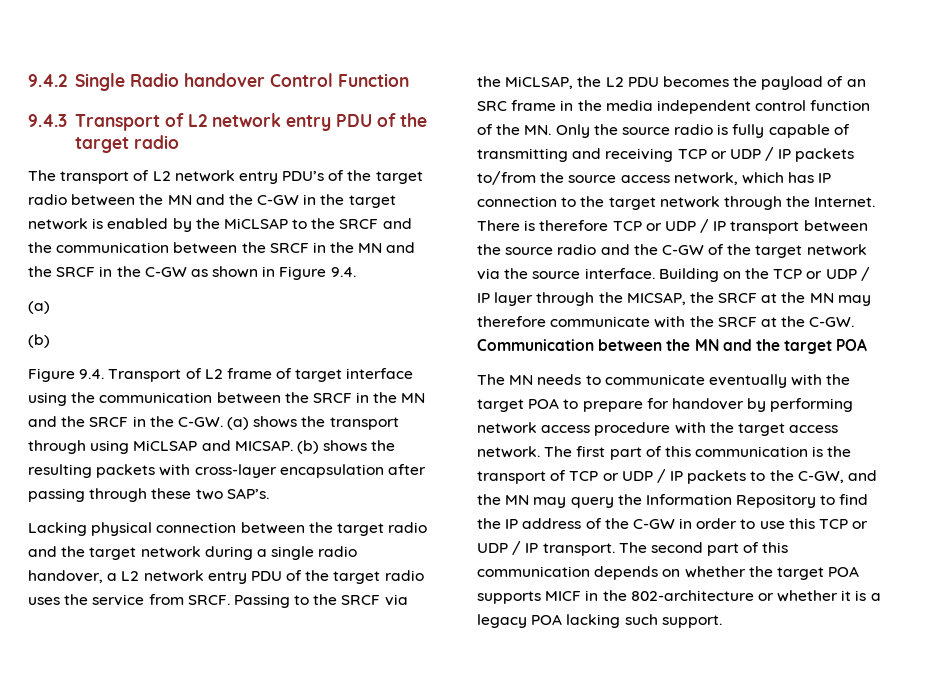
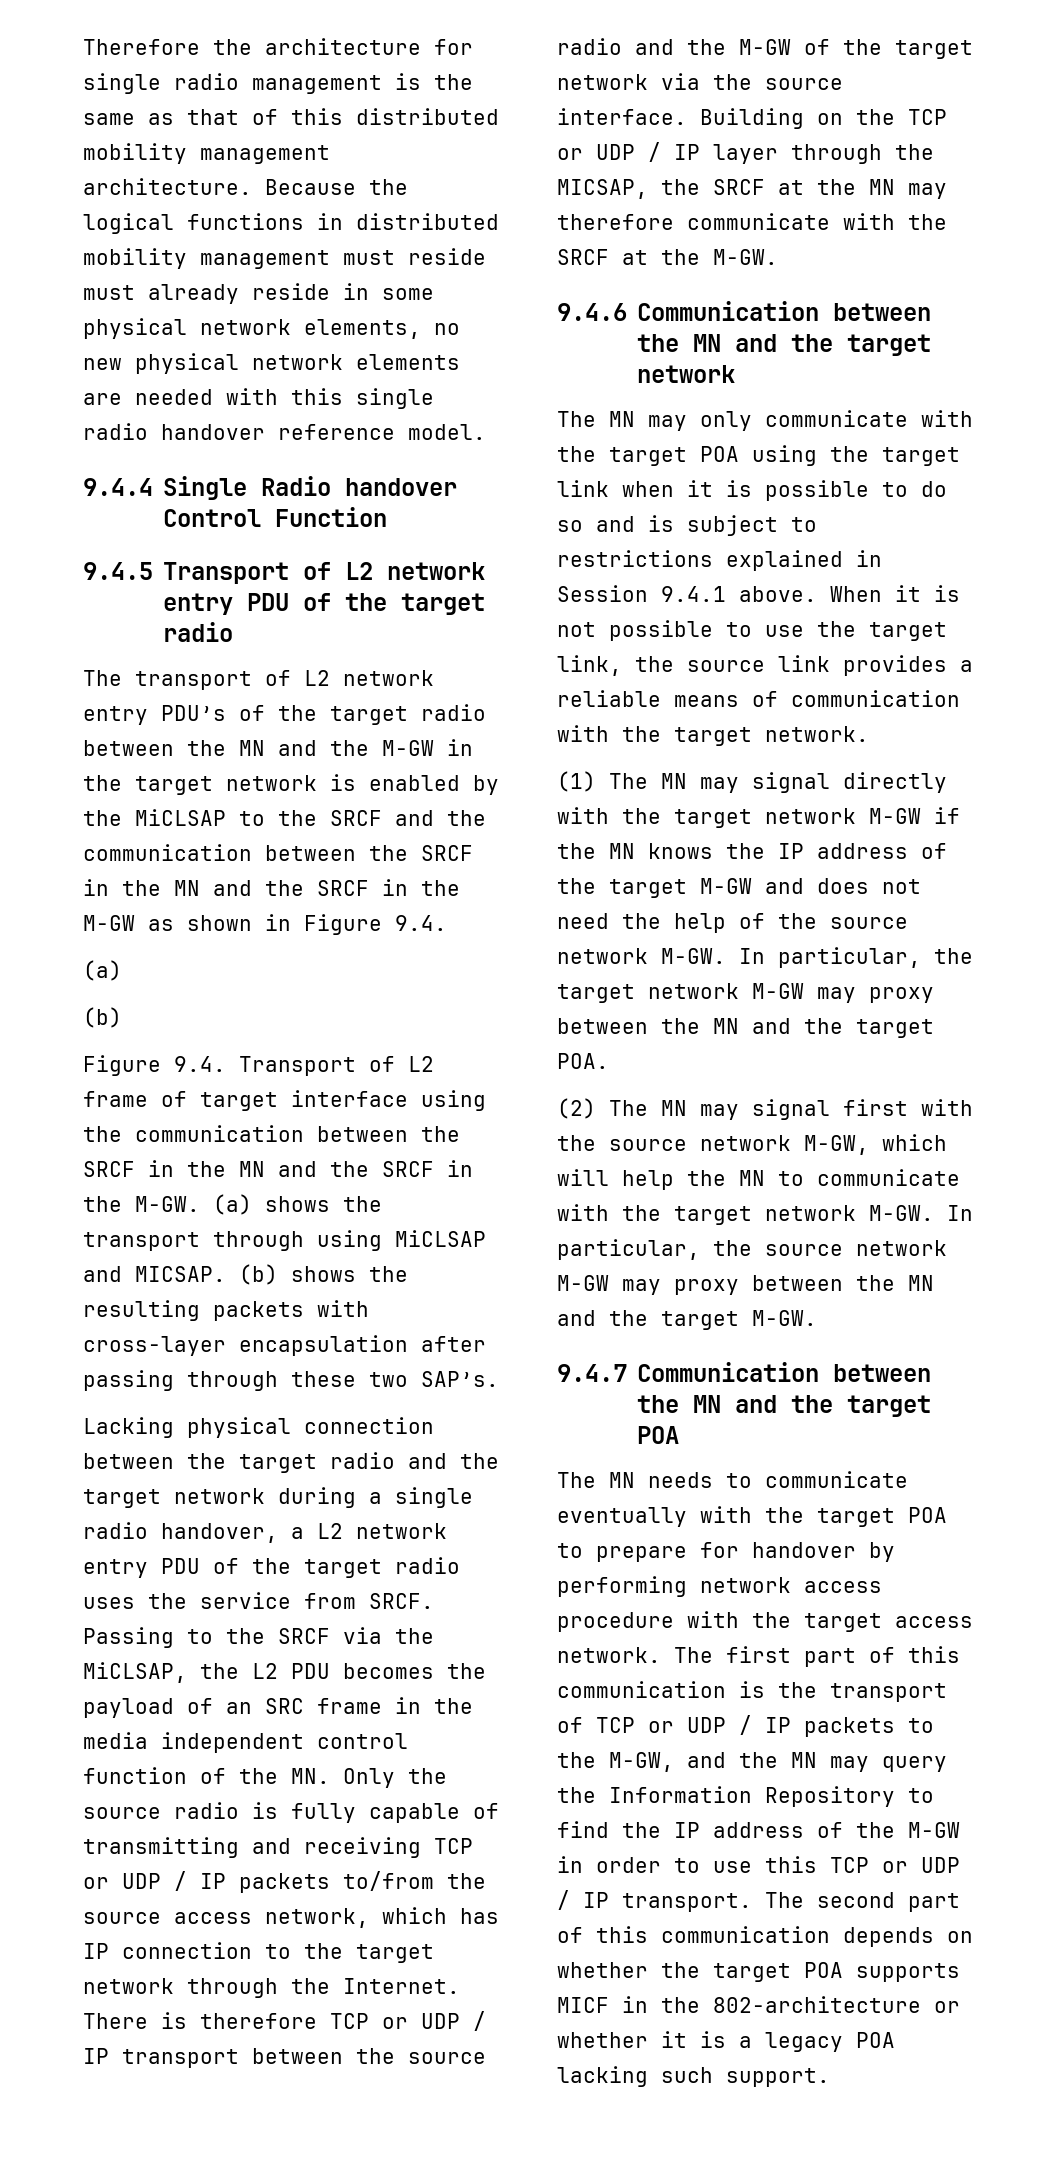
- 9.4.2 Single Radio handover Control Function
+ Therefore the architecture for single radio management is the same as that of this distributed mobility management architecture. Because the logical functions in distributed mobility management must reside must already reside in some physical network elements, no new physical network elements are needed with this single radio handover reference model.
+ 9.4.4 Single Radio handover Control Function
- 9.4.3 Transport of L2 network entry PDU of the target radio
+ 9.4.5 Transport of L2 network entry PDU of the target radio
- The transport of L2 network entry PDU’s of the target radio between the MN and the C-GW in the target network is enabled by the MiCLSAP to the SRCF and the communication between the SRCF in the MN and the SRCF in the C-GW as shown in Figure 9.4.
+ The transport of L2 network entry PDU’s of the target radio between the MN and the M-GW in the target network is enabled by the MiCLSAP to the SRCF and the communication between the SRCF in the MN and the SRCF in the M-GW as shown in Figure 9.4.
- Figure 9.4. Transport of L2 frame of target interface using the communication between the SRCF in the MN and the SRCF in the C-GW.
+ Figure 9.4. Transport of L2 frame of target interface using the communication between the SRCF in the MN and the SRCF in the M-GW.
- There is therefore TCP or UDP / IP transport between the source radio and the C-GW of the target network via the source interface.
+ There is therefore TCP or UDP / IP transport between the source radio and the M-GW of the target network via the source interface.
- Building on the TCP or UDP / IP layer through the MICSAP, the SRCF at the MN may therefore communicate with the SRCF at the C-GW. Communication between the MN and the target POA
+ Building on the TCP or UDP / IP layer through the MICSAP, the SRCF at the MN may therefore communicate with the SRCF at the M-GW.
+ 9.4.6 Communication between the MN and the target network
+ The MN may only communicate with the target POA using the target link when it is possible to do so and is subject to restrictions explained in Session 9.4.1 above. When it is not possible to use the target link, the source link provides a reliable means of communication with the target network.
+ (1) The MN may signal directly with the target network M-GW if the MN knows the IP address of the target M-GW and does not need the help of the source network M-GW. In particular, the target network M-GW may proxy between the MN and the target POA.
+ (2) The MN may signal first with the source network M-GW, which will help the MN to communicate with the target network M-GW. In particular, the source network M-GW may proxy between the MN and the target M-GW.
+ 9.4.7 Communication between the MN and the target POA
- The first part of this communication is the transport of TCP or UDP / IP packets to the C-GW, and the MN may query the Information Repository to find the IP address of the C-GW in order to use this TCP or UDP / IP transport.
+ The first part of this communication is the transport of TCP or UDP / IP packets to the M-GW, and the MN may query the Information Repository to find the IP address of the M-GW in order to use this TCP or UDP / IP transport.

